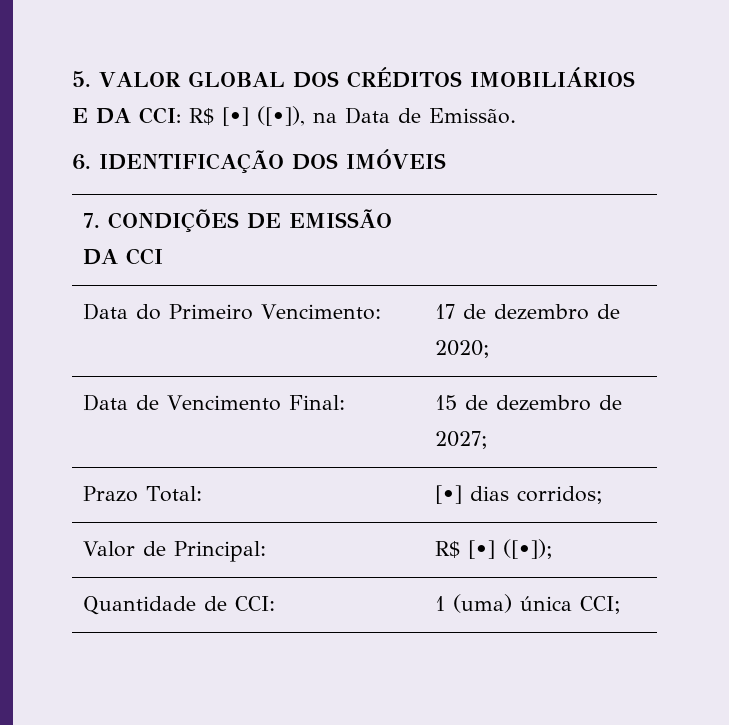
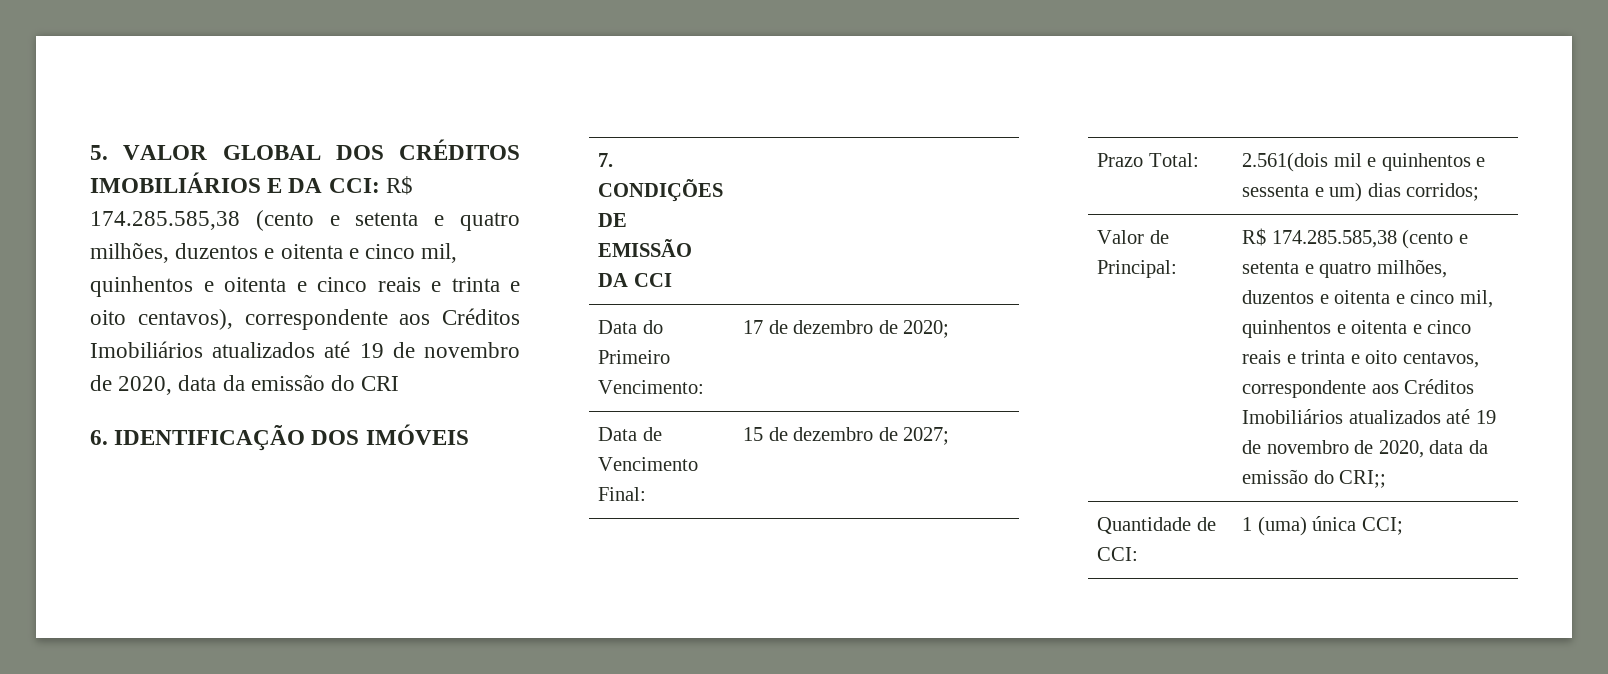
- 5. VALOR GLOBAL DOS CRÉDITOS IMOBILIÁRIOS E DA CCI: R$ [•] ([•]), na Data de Emissão.
+ 5. VALOR GLOBAL DOS CRÉDITOS IMOBILIÁRIOS E DA CCI: R$ 174.285.585,38 (cento e setenta e quatro milhões, duzentos e oitenta e cinco mil, quinhentos e oitenta e cinco reais e trinta e oito centavos), correspondente aos Créditos Imobiliários atualizados até 19 de novembro de 2020, data da emissão do CRI
- Prazo Total: | [•] dias corridos;
+ Prazo Total: | 2.561(dois mil e quinhentos e sessenta e um) dias corridos;
- R$ [•] ([•]);
+ R$ 174.285.585,38 (cento e setenta e quatro milhões, duzentos e oitenta e cinco mil, quinhentos e oitenta e cinco reais e trinta e oito centavos, correspondente aos Créditos Imobiliários atualizados até 19 de novembro de 2020, data da emissão do CRI;;

